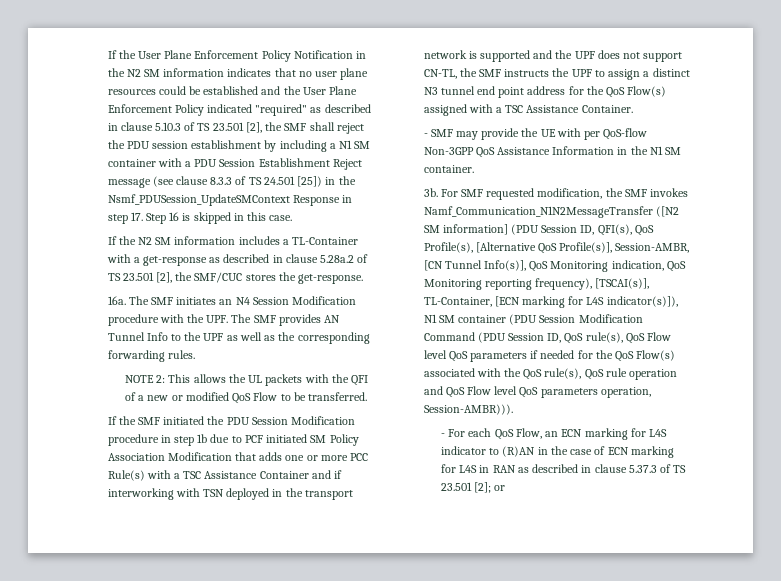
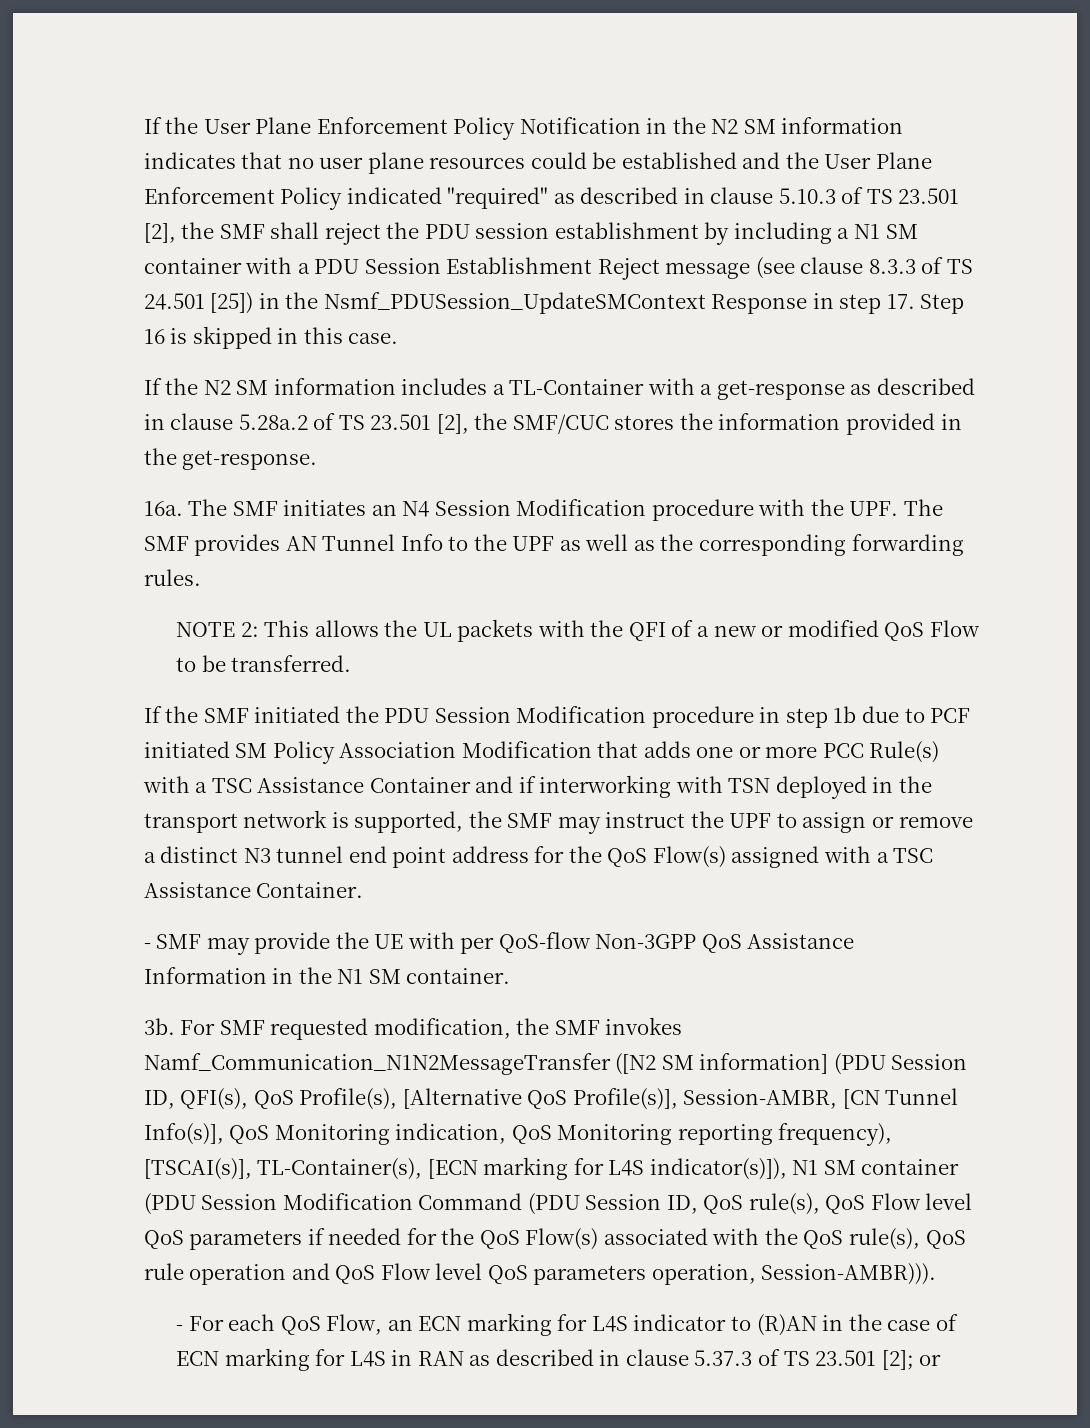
- If the N2 SM information includes a TL-Container with a get-response as described in clause 5.28a.2 of TS 23.501 [2], the SMF/CUC stores the get-response.
+ If the N2 SM information includes a TL-Container with a get-response as described in clause 5.28a.2 of TS 23.501 [2], the SMF/CUC stores the information provided in the get-response.
- If the SMF initiated the PDU Session Modification procedure in step 1b due to PCF initiated SM Policy Association Modification that adds one or more PCC Rule(s) with a TSC Assistance Container and if interworking with TSN deployed in the transport network is supported and the UPF does not support CN-TL, the SMF instructs the UPF to assign a distinct N3 tunnel end point address for the QoS Flow(s) assigned with a TSC Assistance Container.
+ If the SMF initiated the PDU Session Modification procedure in step 1b due to PCF initiated SM Policy Association Modification that adds one or more PCC Rule(s) with a TSC Assistance Container and if interworking with TSN deployed in the transport network is supported, the SMF may instruct the UPF to assign or remove a distinct N3 tunnel end point address for the QoS Flow(s) assigned with a TSC Assistance Container.
- For SMF requested modification, the SMF invokes Namf_Communication_N1N2MessageTransfer ([N2 SM information] (PDU Session ID, QFI(s), QoS Profile(s), [Alternative QoS Profile(s)], Session-AMBR, [CN Tunnel Info(s)], QoS Monitoring indication, QoS Monitoring reporting frequency), [TSCAI(s)], TL-Container, [ECN marking for L4S indicator(s)]), N1 SM container (PDU Session Modification Command (PDU Session ID, QoS rule(s), QoS Flow level QoS parameters if needed for the QoS Flow(s) associated with the QoS rule(s), QoS rule operation and QoS Flow level QoS parameters operation, Session-AMBR))).
+ For SMF requested modification, the SMF invokes Namf_Communication_N1N2MessageTransfer ([N2 SM information] (PDU Session ID, QFI(s), QoS Profile(s), [Alternative QoS Profile(s)], Session-AMBR, [CN Tunnel Info(s)], QoS Monitoring indication, QoS Monitoring reporting frequency), [TSCAI(s)], TL-Container(s), [ECN marking for L4S indicator(s)]), N1 SM container (PDU Session Modification Command (PDU Session ID, QoS rule(s), QoS Flow level QoS parameters if needed for the QoS Flow(s) associated with the QoS rule(s), QoS rule operation and QoS Flow level QoS parameters operation, Session-AMBR))).

